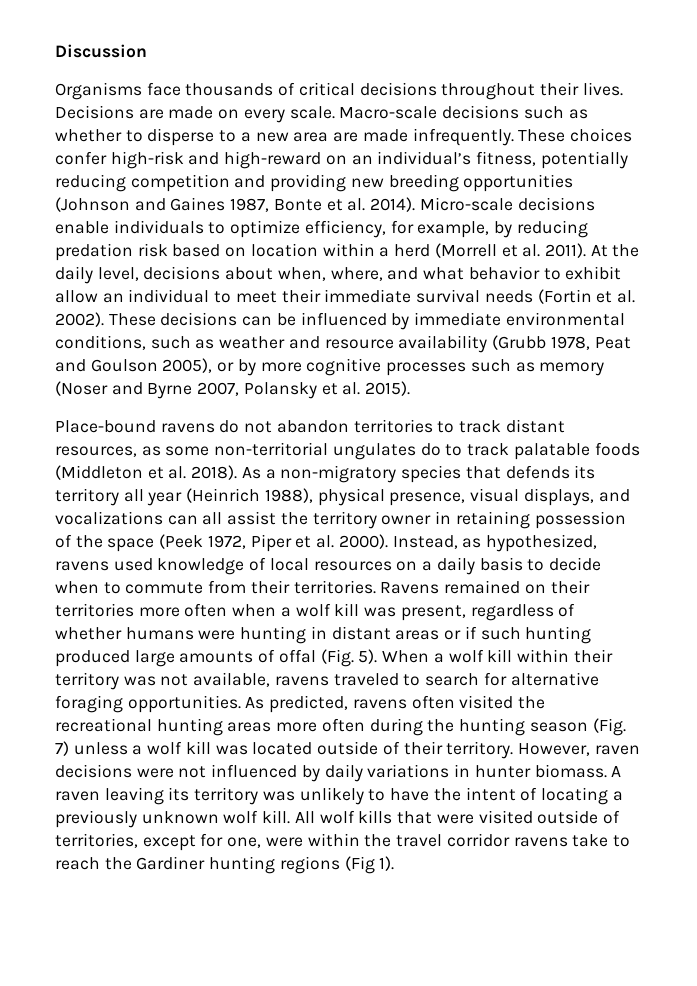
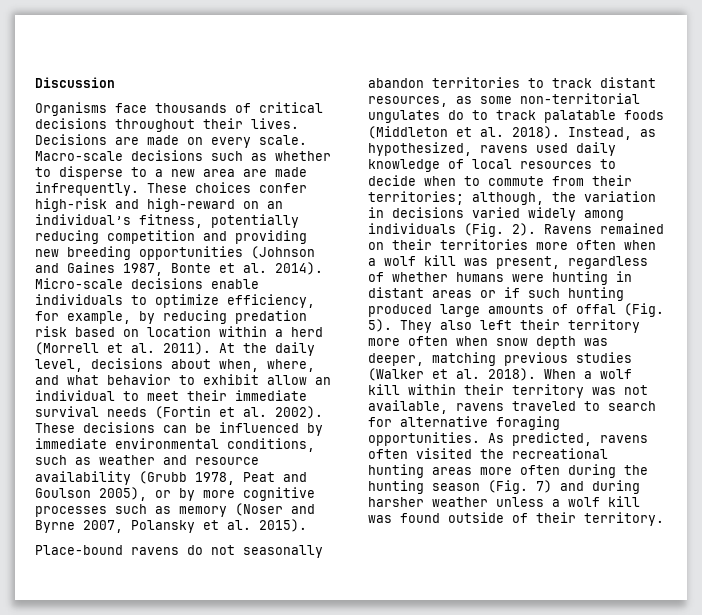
- Place-bound ravens do not abandon territories to track distant resources, as some non-territorial ungulates do to track palatable foods (Middleton et al. 2018).
+ Place-bound ravens do not seasonally abandon territories to track distant resources, as some non-territorial ungulates do to track palatable foods (Middleton et al. 2018).
- As a non-migratory species that defends its territory all year (Heinrich 1988), physical presence, visual displays, and vocalizations can all assist the territory owner in retaining possession of the space (Peek 1972, Piper et al. 2000).
- Instead, as hypothesized, ravens used knowledge of local resources on a daily basis to decide when to commute from their territories.
+ Instead, as hypothesized, ravens used daily knowledge of local resources to decide when to commute from their territories; although, the variation in decisions varied widely among individuals (Fig. 2).
+ They also left their territory more often when snow depth was deeper, matching previous studies (Walker et al. 2018).
- As predicted, ravens often visited the recreational hunting areas more often during the hunting season (Fig. 7) unless a wolf kill was located outside of their territory. However, raven decisions were not influenced by daily variations in hunter biomass. A raven leaving its territory was unlikely to have the intent of locating a previously unknown wolf kill. All wolf kills that were visited outside of territories, except for one, were within the travel corridor ravens take to reach the Gardiner hunting regions (Fig 1).
+ As predicted, ravens often visited the recreational hunting areas more often during the hunting season (Fig. 7) and during harsher weather unless a wolf kill was found outside of their territory.

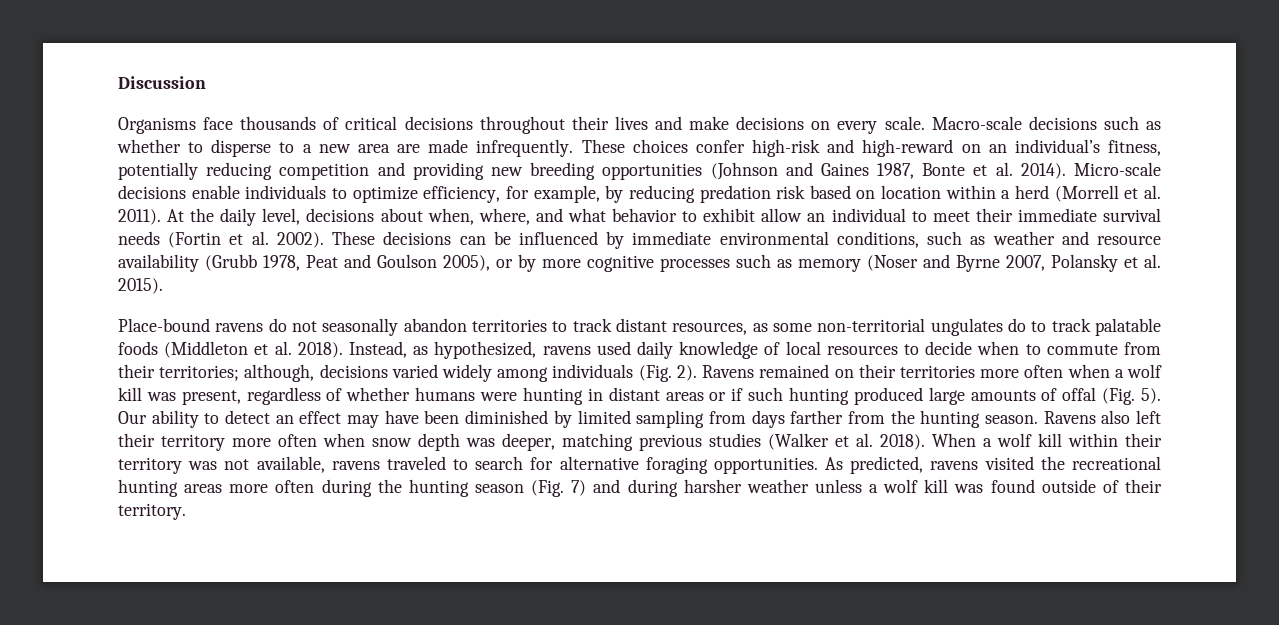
- Organisms face thousands of critical decisions throughout their lives. Decisions are made on every scale.
+ Organisms face thousands of critical decisions throughout their lives and make decisions on every scale.
- Instead, as hypothesized, ravens used daily knowledge of local resources to decide when to commute from their territories; although, the variation in decisions varied widely among individuals (Fig. 2).
+ Instead, as hypothesized, ravens used daily knowledge of local resources to decide when to commute from their territories; although, decisions varied widely among individuals (Fig. 2).
- They also left their territory more often when snow depth was deeper, matching previous studies (Walker et al. 2018).
+ Our ability to detect an effect may have been diminished by limited sampling from days farther from the hunting season. Ravens also left their territory more often when snow depth was deeper, matching previous studies (Walker et al. 2018).
- As predicted, ravens often visited the recreational hunting areas more often during the hunting season (Fig. 7) and during harsher weather unless a wolf kill was found outside of their territory.
+ As predicted, ravens visited the recreational hunting areas more often during the hunting season (Fig. 7) and during harsher weather unless a wolf kill was found outside of their territory.

